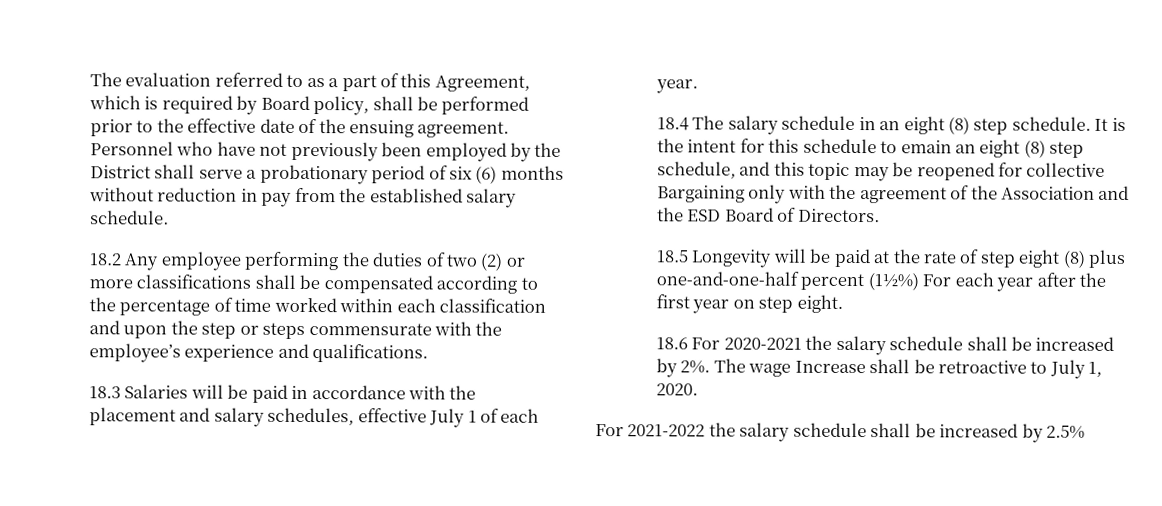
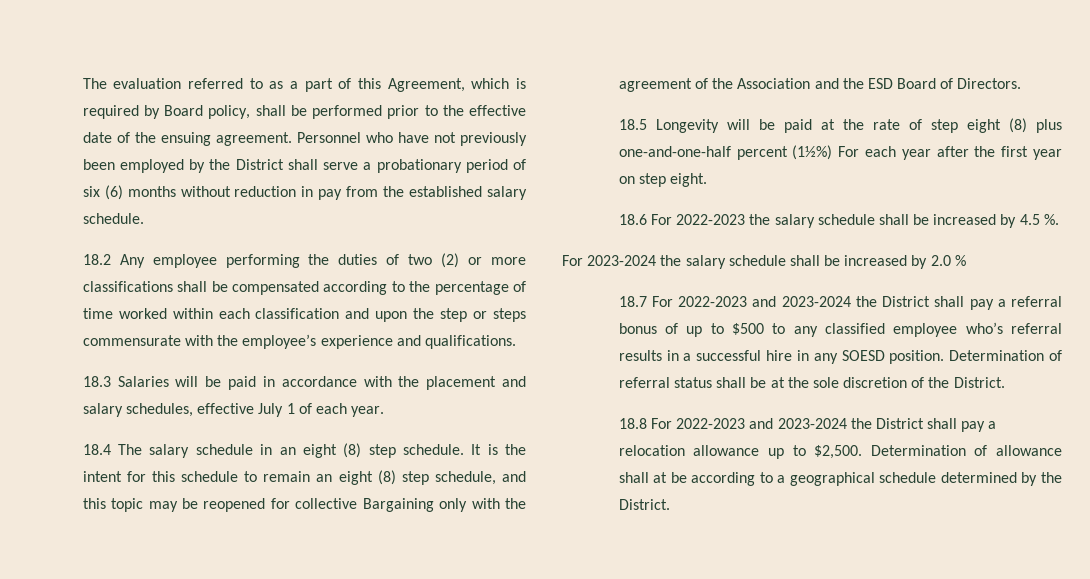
- It is the intent for this schedule to emain an eight (8) step schedule, and this topic may be reopened for collective Bargaining only with the agreement of the Association and the ESD Board of Directors.
+ It is the intent for this schedule to remain an eight (8) step schedule, and this topic may be reopened for collective Bargaining only with the agreement of the Association and the ESD Board of Directors.
- 18.6 For 2020-2021 the salary schedule shall be increased by 2%. The wage Increase shall be retroactive to July 1, 2020.
- For 2021-2022 the salary schedule shall be increased by 2.5%
+ 18.6 For 2022-2023 the salary schedule shall be increased by 4.5 %.
+ For 2023-2024 the salary schedule shall be increased by 2.0 %
+ 18.7 For 2022-2023 and 2023-2024 the District shall pay a referral bonus of up to $500 to any classified employee who’s referral results in a successful hire in any SOESD position. Determination of referral status shall be at the sole discretion of the District.
+ 18.8 For 2022-2023 and 2023-2024 the District shall pay a relocation allowance up to $2,500. Determination of allowance shall at be according to a geographical schedule determined by the District.

